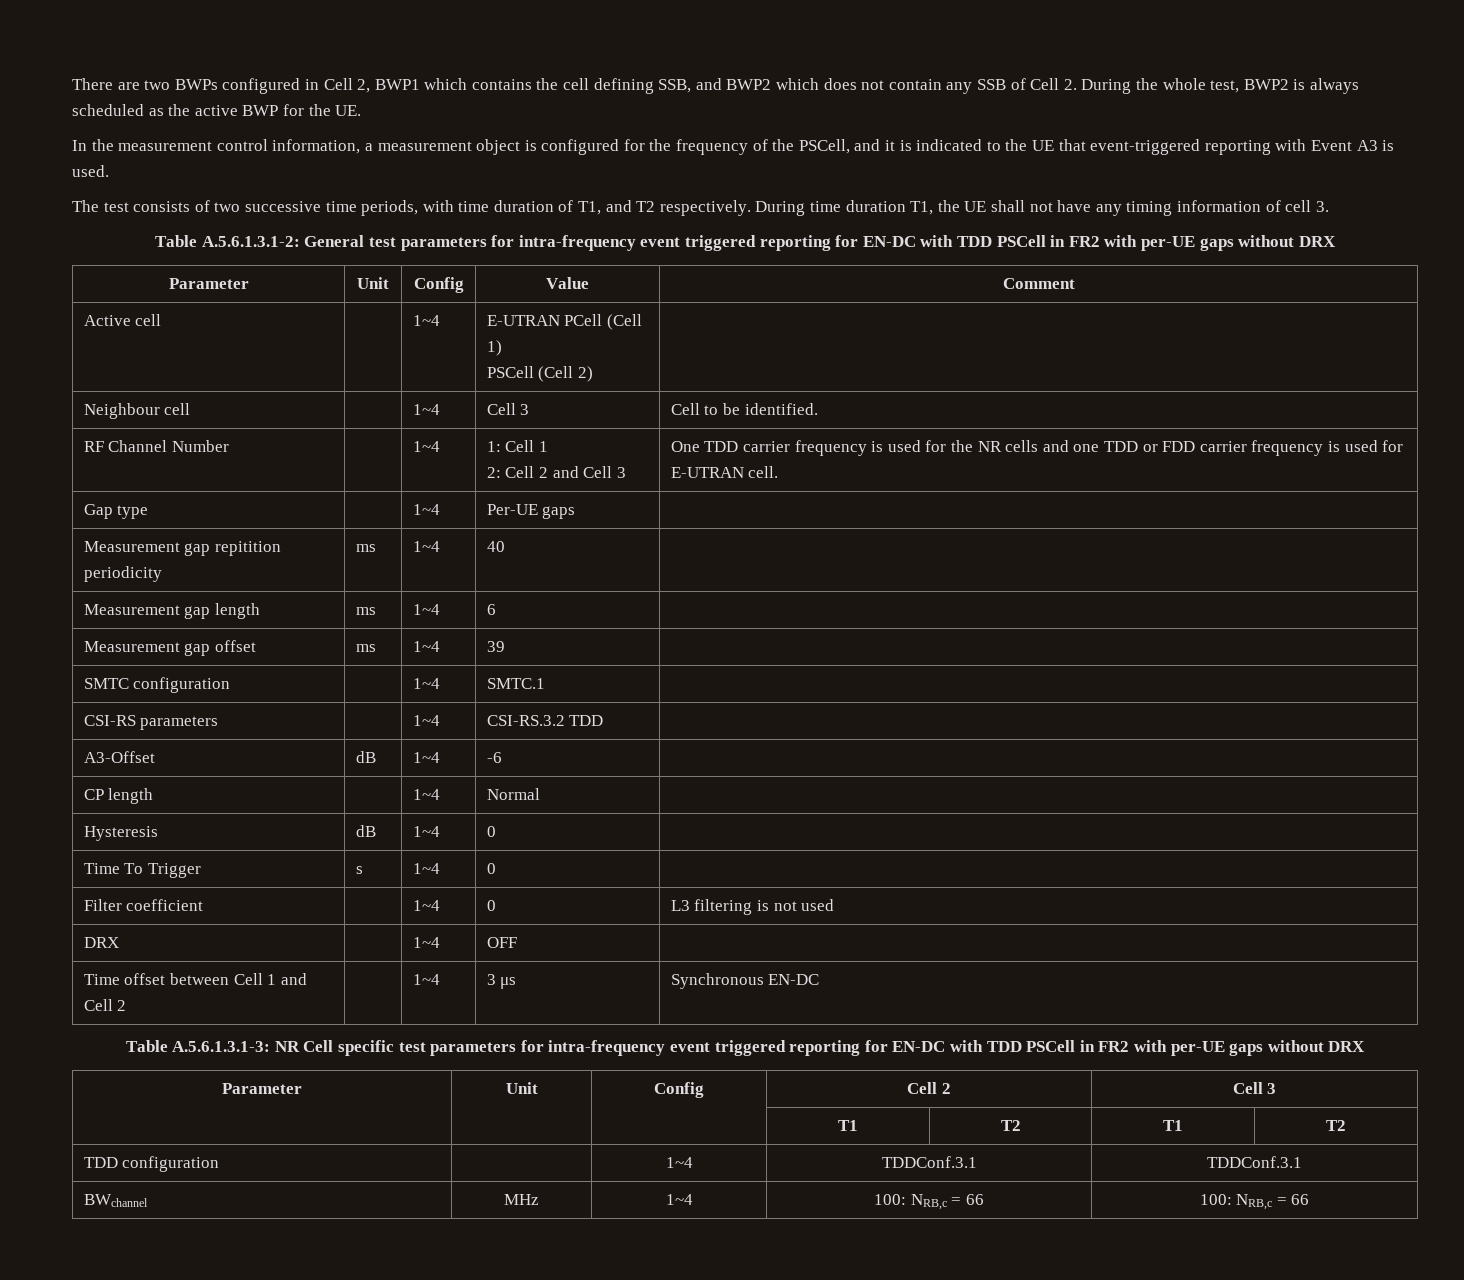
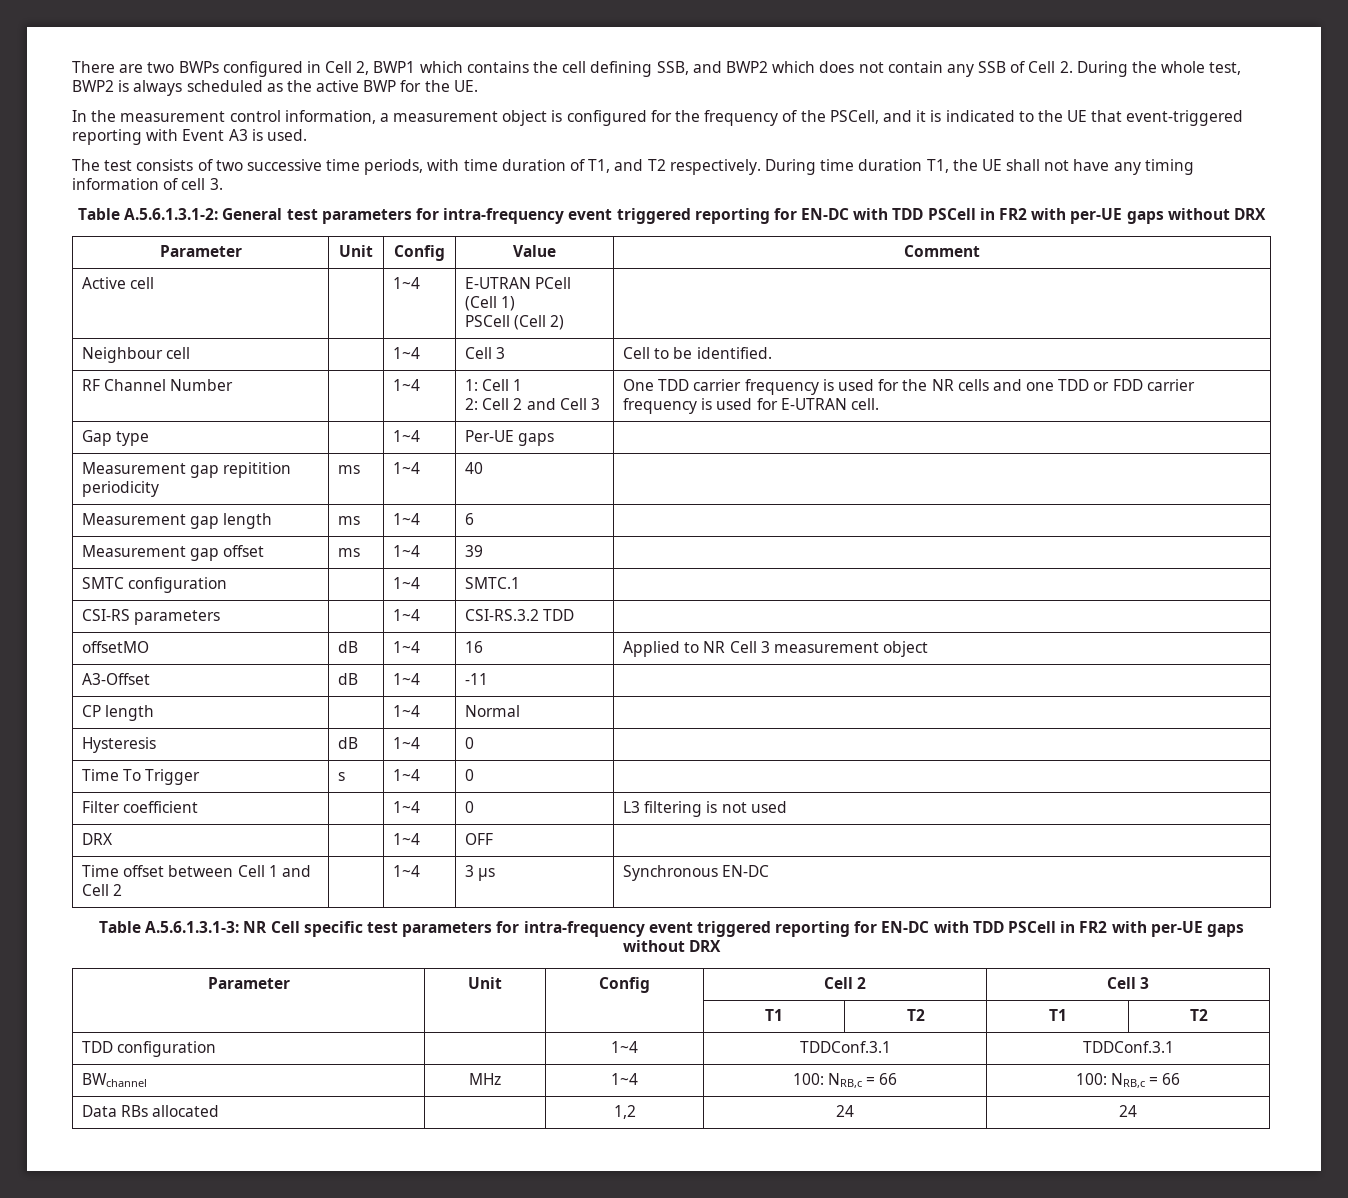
+ offsetMO | dB | 1~4 | 16 | Applied to NR Cell 3 measurement object
- A3-Offset | dB | 1~4 | -6 |
+ A3-Offset | dB | 1~4 | -11 |
+ Data RBs allocated | | 1,2 | 24 | 24

